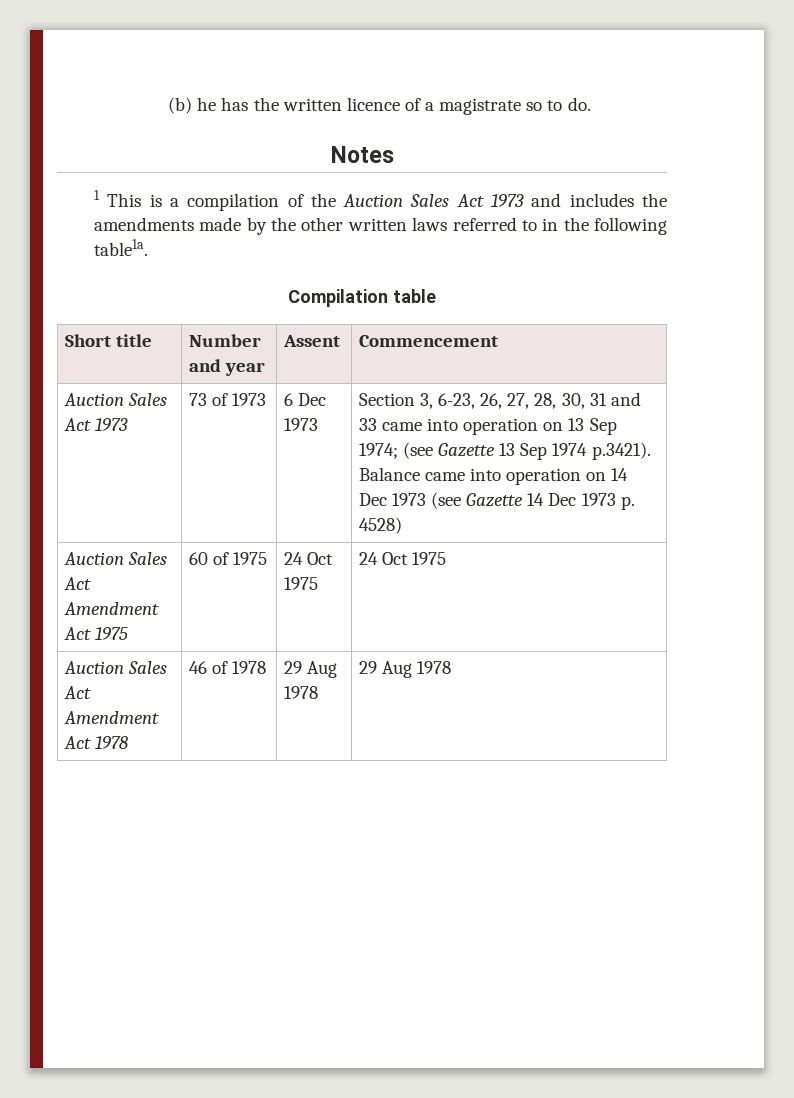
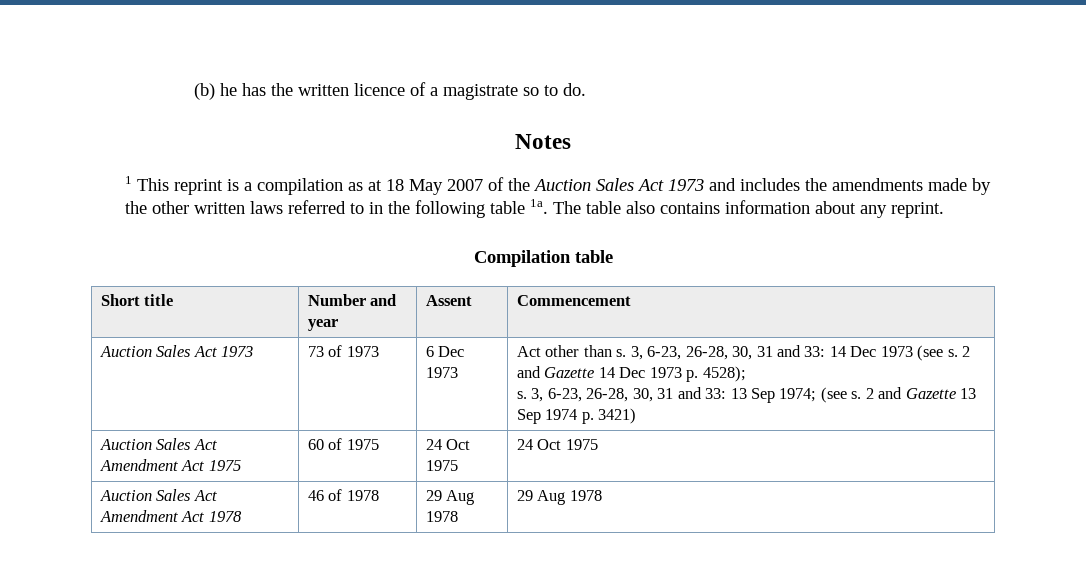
- 1 This is a compilation of the Auction Sales Act 1973 and includes the amendments made by the other written laws referred to in the following table1a.
+ 1 This reprint is a compilation as at 18 May 2007 of the Auction Sales Act 1973 and includes the amendments made by the other written laws referred to in the following table 1a. The table also contains information about any reprint.
- Section 3, 6-23, 26, 27, 28, 30, 31 and 33 came into operation on 13 Sep 1974; (see Gazette 13 Sep 1974 p.3421). Balance came into operation on 14 Dec 1973 (see Gazette 14 Dec 1973 p. 4528)
+ Act other than s. 3, 6-23, 26-28, 30, 31 and 33: 14 Dec 1973 (see s. 2 and Gazette 14 Dec 1973 p. 4528);
+ s. 3, 6-23, 26-28, 30, 31 and 33: 13 Sep 1974; (see s. 2 and Gazette 13 Sep 1974 p. 3421)

